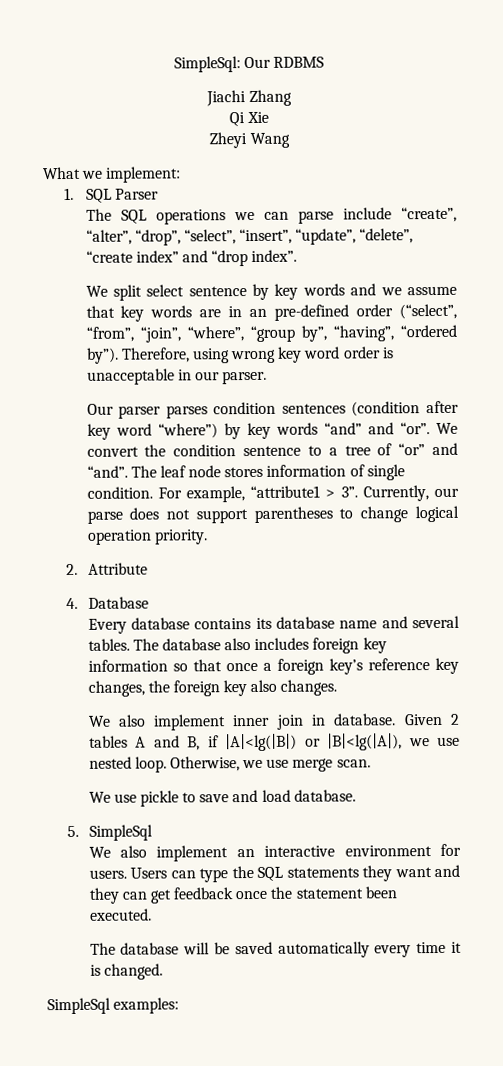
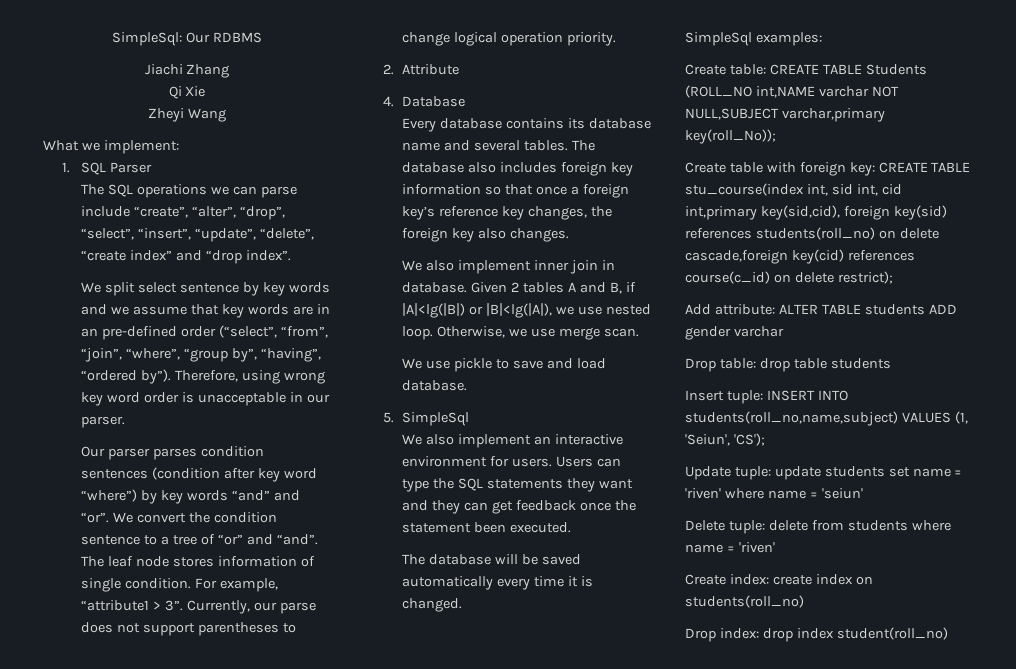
+ Create table: CREATE TABLE Students (ROLL_NO int,NAME varchar NOT NULL,SUBJECT varchar,primary key(roll_No));
+ Create table with foreign key: CREATE TABLE stu_course(index int, sid int, cid int,primary key(sid,cid), foreign key(sid) references students(roll_no) on delete cascade,foreign key(cid) references course(c_id) on delete restrict);
+ Add attribute: ALTER TABLE students ADD gender varchar
+ Drop table: drop table students
+ Insert tuple: INSERT INTO students(roll_no,name,subject) VALUES (1, 'Seiun', 'CS');
+ Update tuple: update students set name = 'riven' where name = 'seiun'
+ Delete tuple: delete from students where name = 'riven'
+ Create index: create index on students(roll_no)
+ Drop index: drop index student(roll_no)

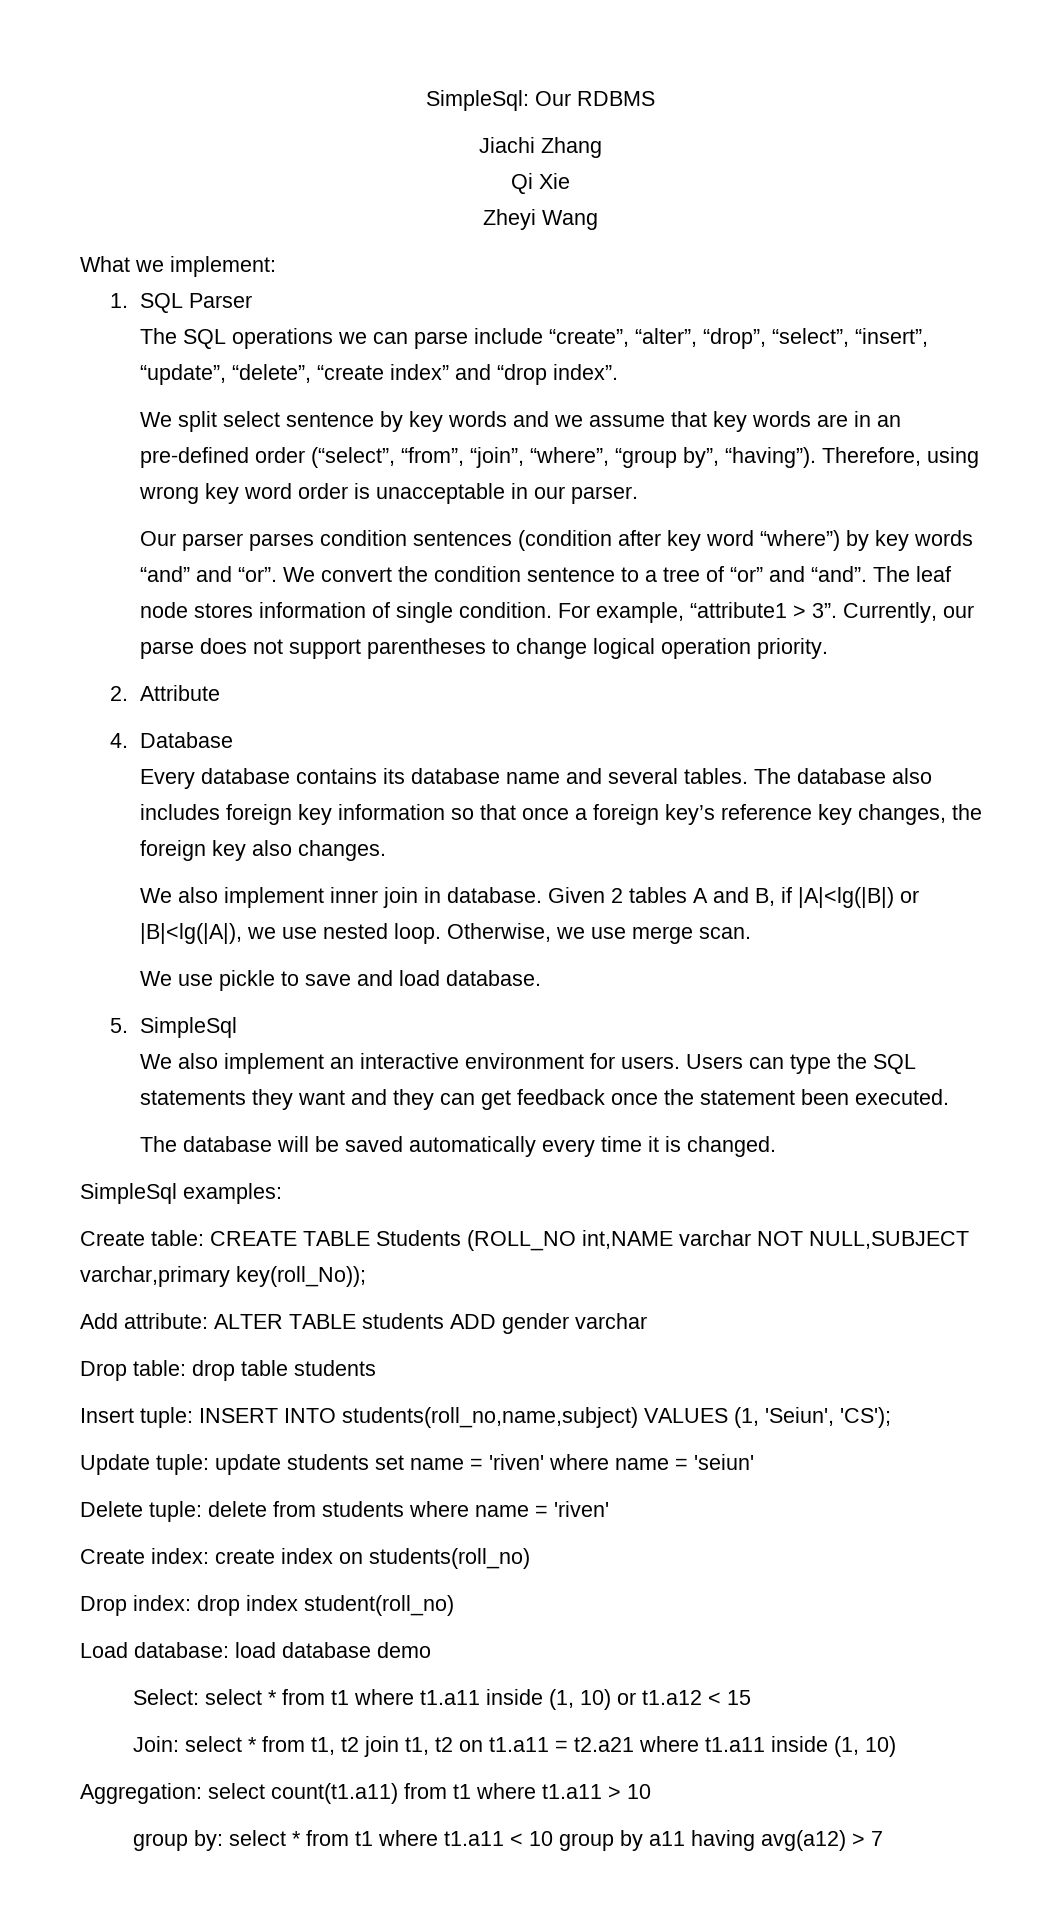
- We split select sentence by key words and we assume that key words are in an pre-defined order (“select”, “from”, “join”, “where”, “group by”, “having”, “ordered by”).
+ We split select sentence by key words and we assume that key words are in an pre-defined order (“select”, “from”, “join”, “where”, “group by”, “having”).
- Create table with foreign key: CREATE TABLE stu_course(index int, sid int, cid int,primary key(sid,cid), foreign key(sid) references students(roll_no) on delete cascade,foreign key(cid) references course(c_id) on delete restrict);
+ Load database: load database demo
+ Select: select * from t1 where t1.a11 inside (1, 10) or t1.a12 < 15
+ Join: select * from t1, t2 join t1, t2 on t1.a11 = t2.a21 where t1.a11 inside (1, 10)
+ Aggregation: select count(t1.a11) from t1 where t1.a11 > 10
+ group by: select * from t1 where t1.a11 < 10 group by a11 having avg(a12) > 7

